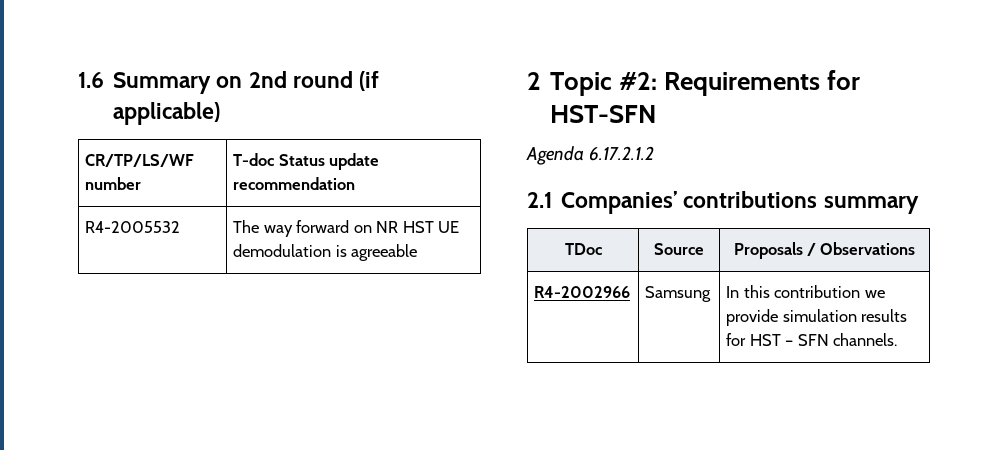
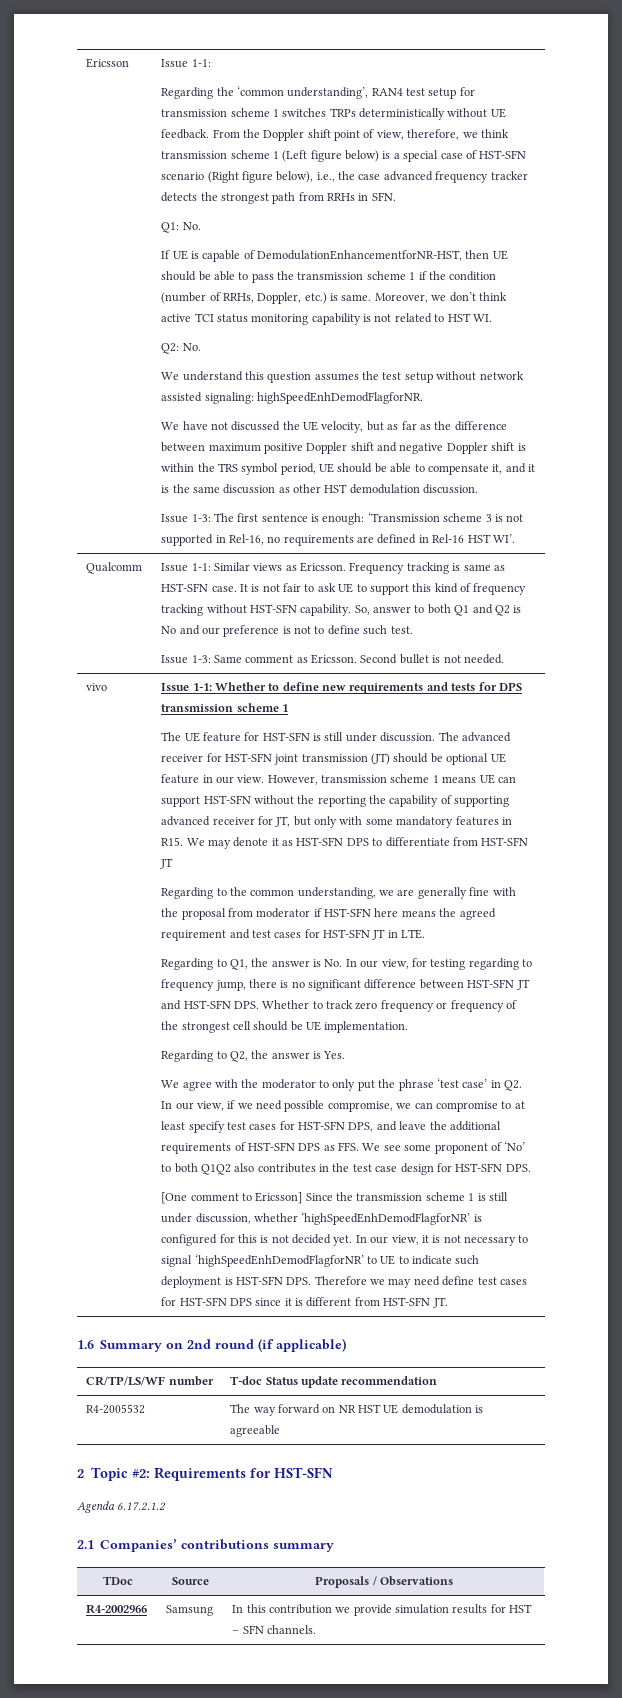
+ Ericsson | Issue 1-1:
+ Regarding the ‘common understanding’, RAN4 test setup for transmission scheme 1 switches TRPs deterministically without UE feedback. From the Doppler shift point of view, therefore, we think transmission scheme 1 (Left figure below) is a special case of HST-SFN scenario (Right figure below), i.e., the case advanced frequency tracker detects the strongest path from RRHs in SFN.
+ Q1: No.
+ If UE is capable of DemodulationEnhancementforNR-HST, then UE should be able to pass the transmission scheme 1 if the condition (number of RRHs, Doppler, etc.) is same. Moreover, we don’t think active TCI status monitoring capability is not related to HST WI.
+ Q2: No.
+ We understand this question assumes the test setup without network assisted signaling: highSpeedEnhDemodFlagforNR.
+ We have not discussed the UE velocity, but as far as the difference between maximum positive Doppler shift and negative Doppler shift is within the TRS symbol period, UE should be able to compensate it, and it is the same discussion as other HST demodulation discussion.
+ Issue 1-3: The first sentence is enough: ‘Transmission scheme 3 is not supported in Rel-16, no requirements are defined in Rel-16 HST WI’.
+ Qualcomm | Issue 1-1: Similar views as Ericsson. Frequency tracking is same as HST-SFN case. It is not fair to ask UE to support this kind of frequency tracking without HST-SFN capability. So, answer to both Q1 and Q2 is No and our preference is not to define such test.
+ Issue 1-3: Same comment as Ericsson. Second bullet is not needed.
+ vivo | Issue 1-1: Whether to define new requirements and tests for DPS transmission scheme 1
+ The UE feature for HST-SFN is still under discussion. The advanced receiver for HST-SFN joint transmission (JT) should be optional UE feature in our view. However, transmission scheme 1 means UE can support HST-SFN without the reporting the capability of supporting advanced receiver for JT, but only with some mandatory features in R15. We may denote it as HST-SFN DPS to differentiate from HST-SFN JT
+ Regarding to the common understanding, we are generally fine with the proposal from moderator if HST-SFN here means the agreed requirement and test cases for HST-SFN JT in LTE.
+ Regarding to Q1, the answer is No. In our view, for testing regarding to frequency jump, there is no significant difference between HST-SFN JT and HST-SFN DPS. Whether to track zero frequency or frequency of the strongest cell should be UE implementation.
+ Regarding to Q2, the answer is Yes.
+ We agree with the moderator to only put the phrase ‘test case’ in Q2. In our view, if we need possible compromise, we can compromise to at least specify test cases for HST-SFN DPS, and leave the additional requirements of HST-SFN DPS as FFS. We see some proponent of ‘No’ to both Q1Q2 also contributes in the test case design for HST-SFN DPS.
+ [One comment to Ericsson] Since the transmission scheme 1 is still under discussion, whether ‘highSpeedEnhDemodFlagforNR’ is configured for this is not decided yet. In our view, it is not necessary to signal ‘highSpeedEnhDemodFlagforNR’ to UE to indicate such deployment is HST-SFN DPS. Therefore we may need define test cases for HST-SFN DPS since it is different from HST-SFN JT.

